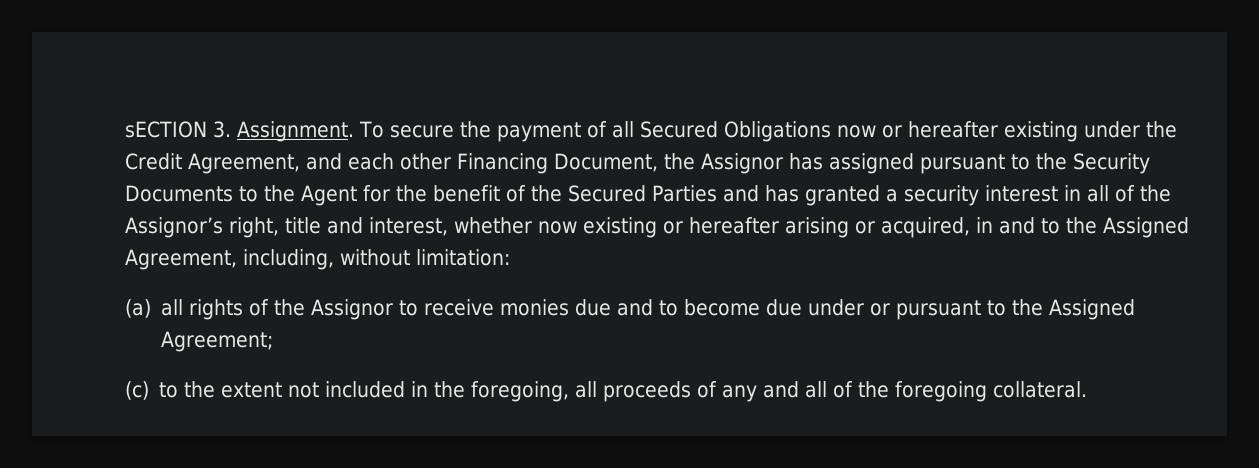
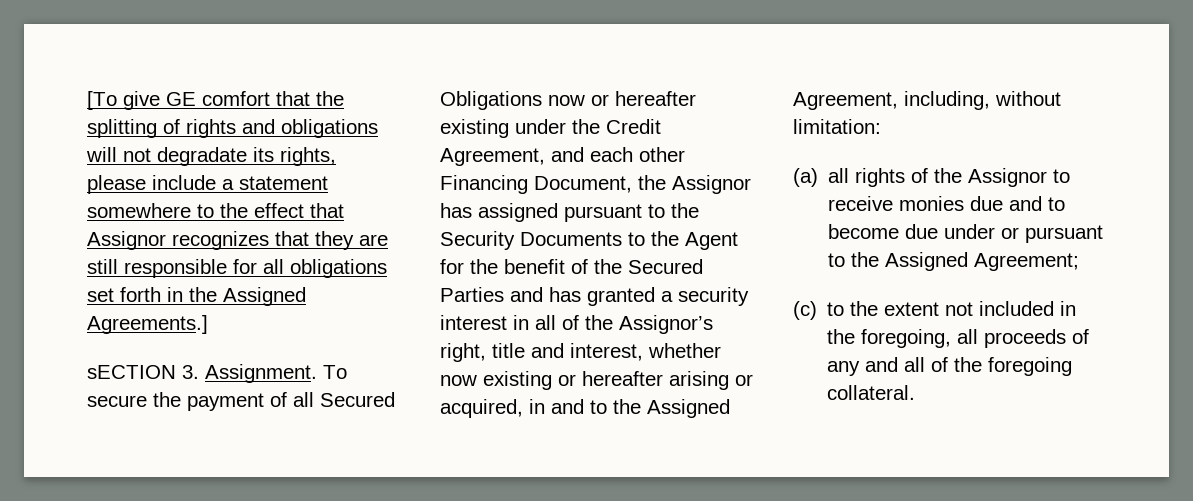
+ [To give GE comfort that the splitting of rights and obligations will not degradate its rights, please include a statement somewhere to the effect that Assignor recognizes that they are still responsible for all obligations set forth in the Assigned Agreements.]

